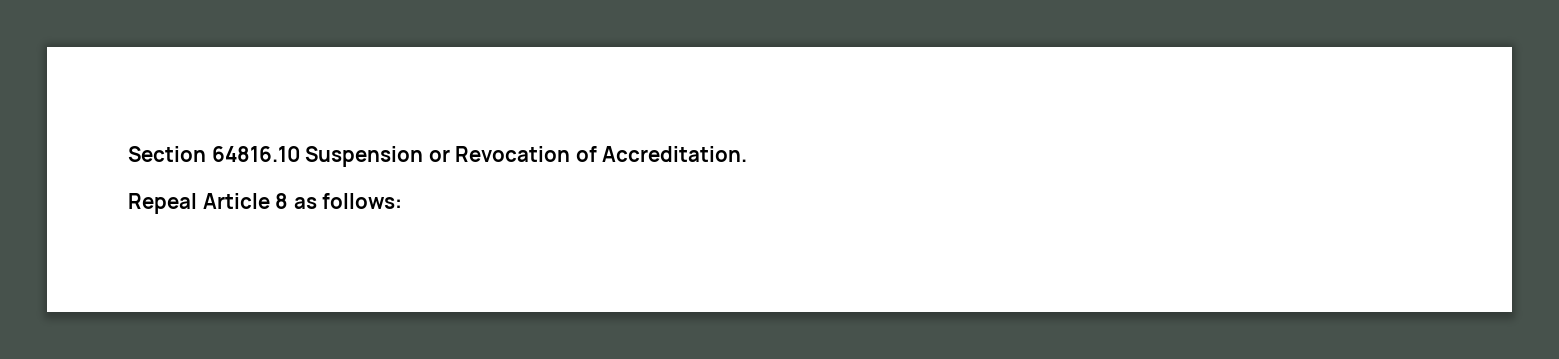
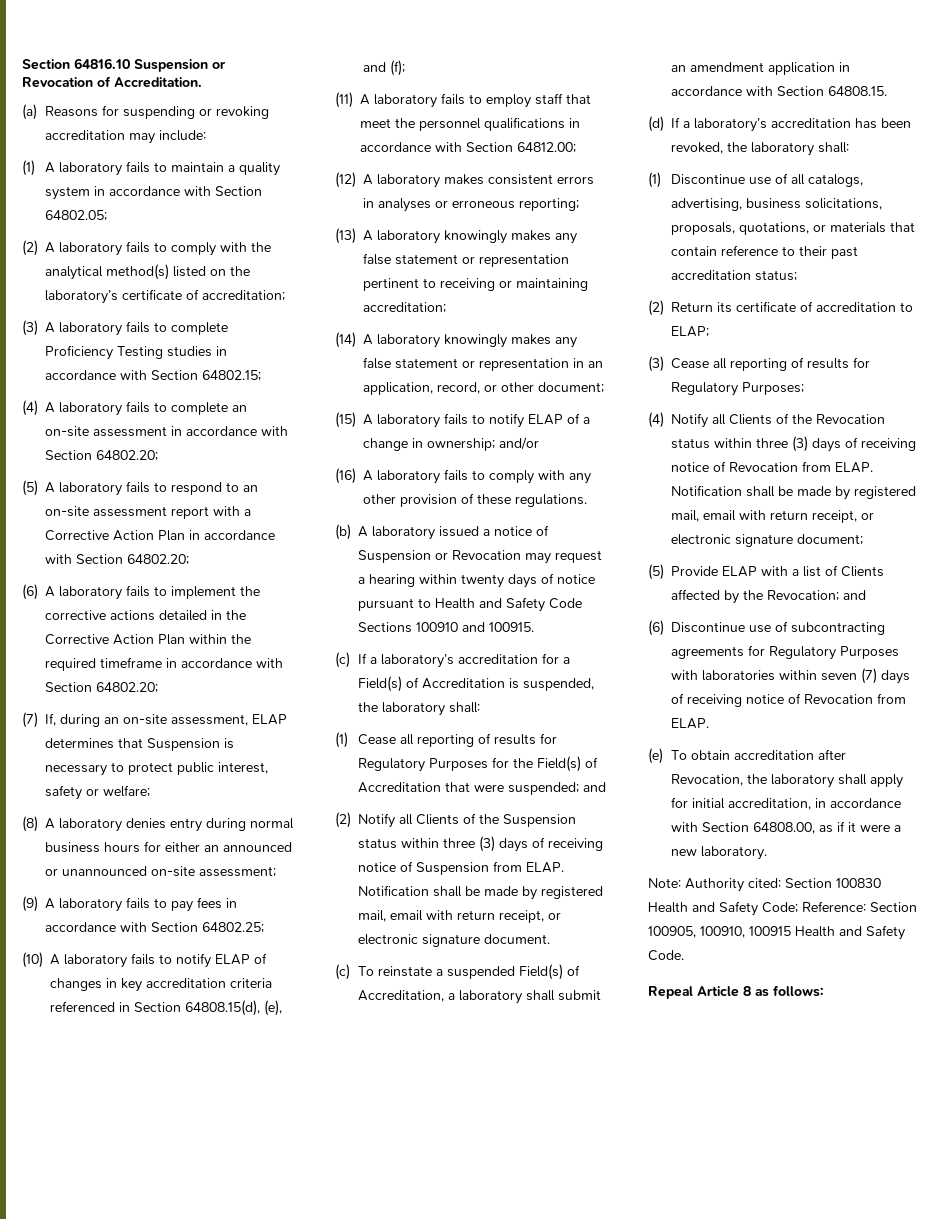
+ (a) Reasons for suspending or revoking accreditation may include:
+ (1) A laboratory fails to maintain a quality system in accordance with Section 64802.05;
+ (2) A laboratory fails to comply with the analytical method(s) listed on the laboratory’s certificate of accreditation;
+ (3) A laboratory fails to complete Proficiency Testing studies in accordance with Section 64802.15;
+ (4) A laboratory fails to complete an on-site assessment in accordance with Section 64802.20;
+ (5) A laboratory fails to respond to an on-site assessment report with a Corrective Action Plan in accordance with Section 64802.20;
+ (6) A laboratory fails to implement the corrective actions detailed in the Corrective Action Plan within the required timeframe in accordance with Section 64802.20;
+ (7) If, during an on-site assessment, ELAP determines that Suspension is necessary to protect public interest, safety or welfare;
+ (8) A laboratory denies entry during normal business hours for either an announced or unannounced on-site assessment;
+ (9) A laboratory fails to pay fees in accordance with Section 64802.25;
+ (10) A laboratory fails to notify ELAP of changes in key accreditation criteria referenced in Section 64808.15(d), (e), and (f);
+ (11) A laboratory fails to employ staff that meet the personnel qualifications in accordance with Section 64812.00;
+ (12) A laboratory makes consistent errors in analyses or erroneous reporting;
+ (13) A laboratory knowingly makes any false statement or representation pertinent to receiving or maintaining accreditation;
+ (14) A laboratory knowingly makes any false statement or representation in an application, record, or other document;
+ (15) A laboratory fails to notify ELAP of a change in ownership; and/or
+ (16) A laboratory fails to comply with any other provision of these regulations.
+ (b) A laboratory issued a notice of Suspension or Revocation may request a hearing within twenty days of notice pursuant to Health and Safety Code Sections 100910 and 100915.
+ (c) If a laboratory’s accreditation for a Field(s) of Accreditation is suspended, the laboratory shall:
+ (1) Cease all reporting of results for Regulatory Purposes for the Field(s) of Accreditation that were suspended; and
+ (2) Notify all Clients of the Suspension status within three (3) days of receiving notice of Suspension from ELAP. Notification shall be made by registered mail, email with return receipt, or electronic signature document.
+ (c) To reinstate a suspended Field(s) of Accreditation, a laboratory shall submit an amendment application in accordance with Section 64808.15.
+ (d) If a laboratory’s accreditation has been revoked, the laboratory shall:
+ (1) Discontinue use of all catalogs, advertising, business solicitations, proposals, quotations, or materials that contain reference to their past accreditation status;
+ (2) Return its certificate of accreditation to ELAP;
+ (3) Cease all reporting of results for Regulatory Purposes;
+ (4) Notify all Clients of the Revocation status within three (3) days of receiving notice of Revocation from ELAP. Notification shall be made by registered mail, email with return receipt, or electronic signature document;
+ (5) Provide ELAP with a list of Clients affected by the Revocation; and
+ (6) Discontinue use of subcontracting agreements for Regulatory Purposes with laboratories within seven (7) days of receiving notice of Revocation from ELAP.
+ (e) To obtain accreditation after Revocation, the laboratory shall apply for initial accreditation, in accordance with Section 64808.00, as if it were a new laboratory.
+ Note: Authority cited: Section 100830 Health and Safety Code; Reference: Section 100905, 100910, 100915 Health and Safety Code.

